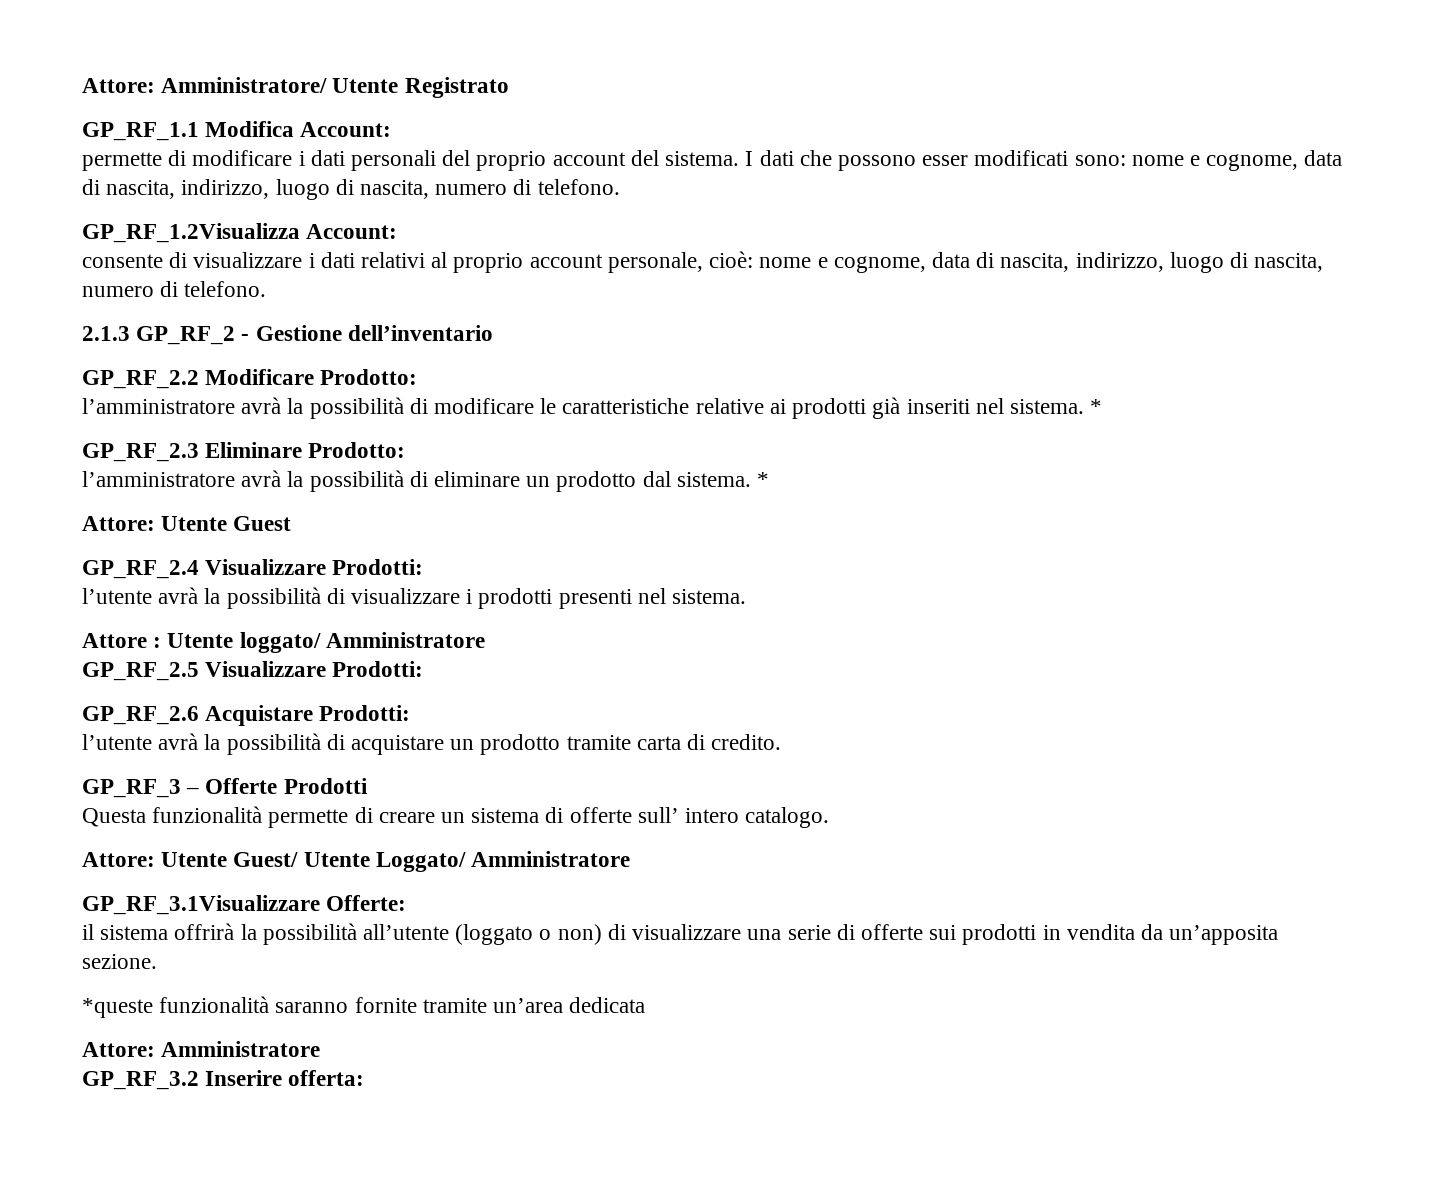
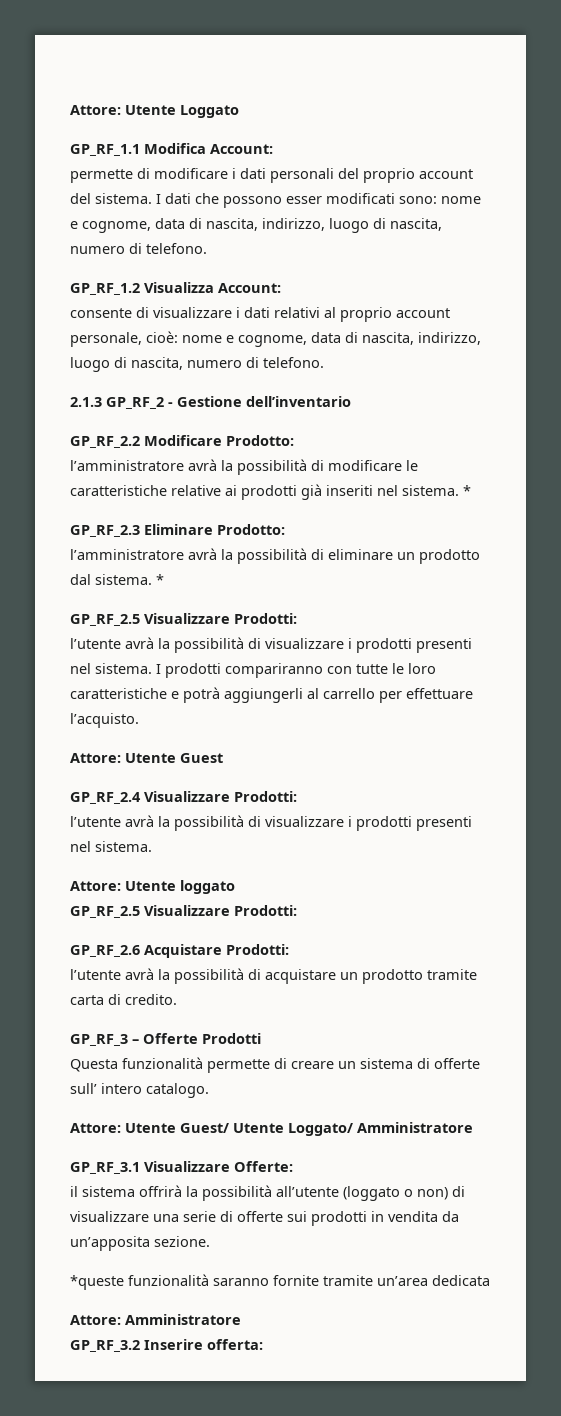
- Attore: Amministratore/ Utente Registrato
+ Attore: Utente Loggato
- GP_RF_1.2Visualizza Account:
+ GP_RF_1.2 Visualizza Account:
  l’amministratore avrà la possibilità di eliminare un prodotto dal sistema. *
+ GP_RF_2.5 Visualizzare Prodotti:
+ l’utente avrà la possibilità di visualizzare i prodotti presenti nel sistema. I prodotti compariranno con tutte le loro caratteristiche e potrà aggiungerli al carrello per effettuare l’acquisto.
- Attore : Utente loggato/ Amministratore
+ Attore: Utente loggato
- GP_RF_3.1Visualizzare Offerte:
+ GP_RF_3.1 Visualizzare Offerte:

